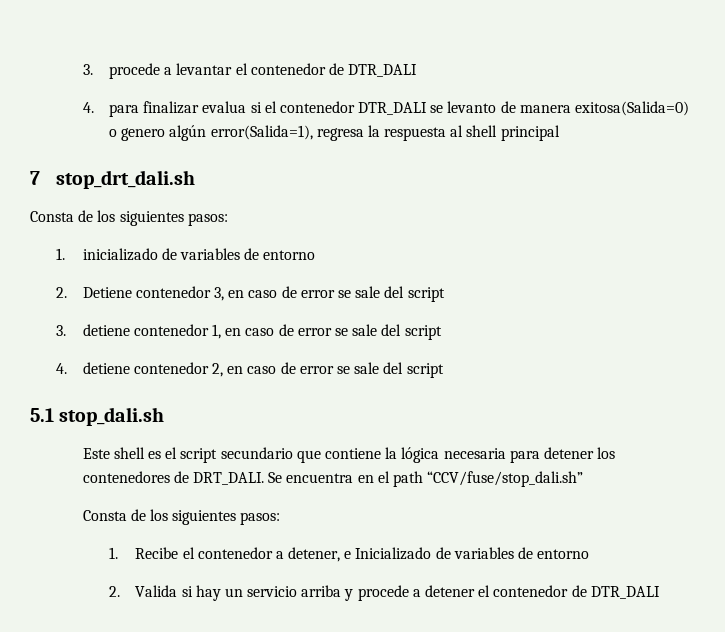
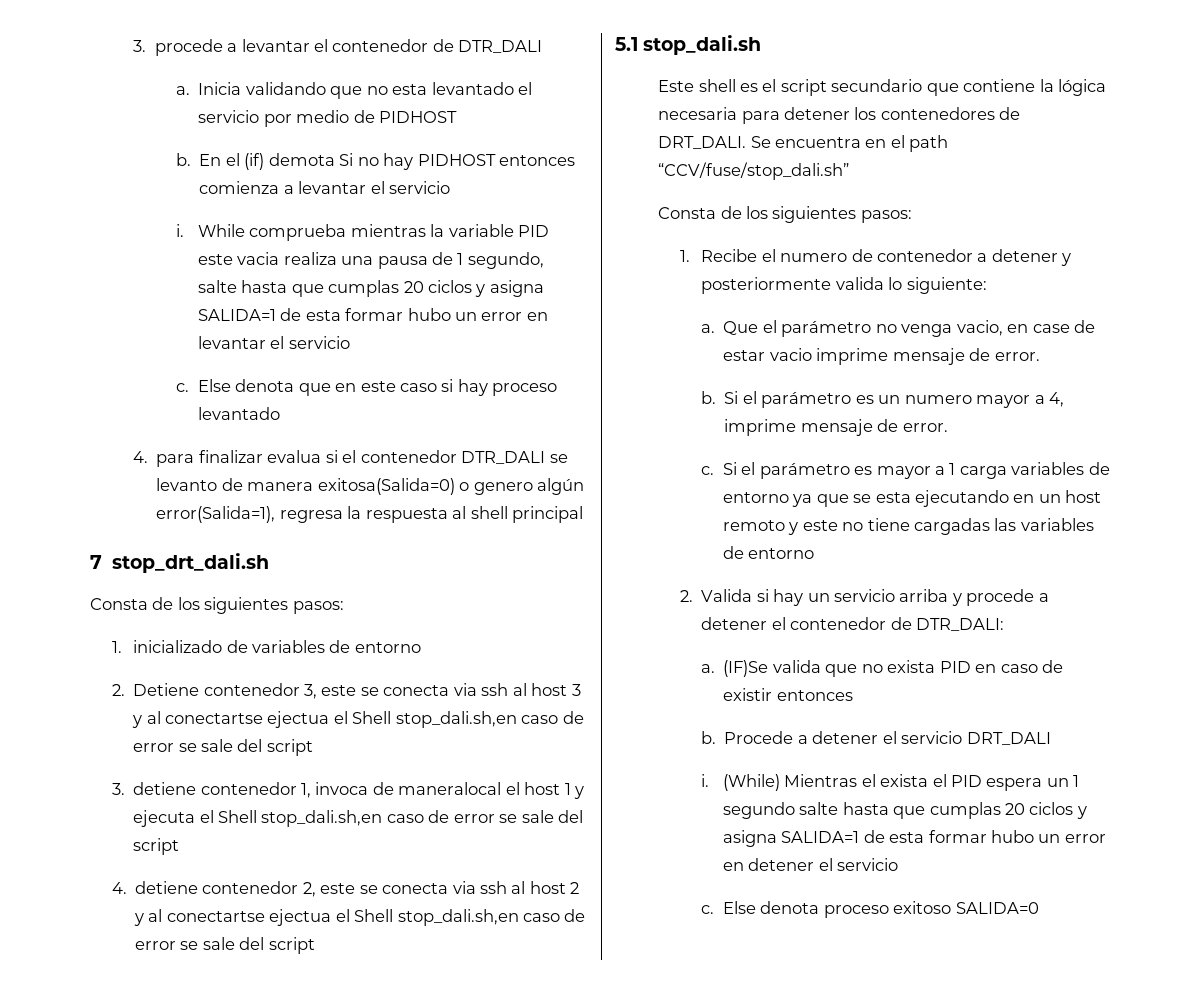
+ a. Inicia validando que no esta levantado el servicio por medio de PIDHOST
+ b. En el (if) demota Si no hay PIDHOST entonces comienza a levantar el servicio
+ i. While comprueba mientras la variable PID este vacia realiza una pausa de 1 segundo, salte hasta que cumplas 20 ciclos y asigna SALIDA=1 de esta formar hubo un error en levantar el servicio
+ c. Else denota que en este caso si hay proceso levantado
- 2. Detiene contenedor 3, en caso de error se sale del script
+ 2. Detiene contenedor 3, este se conecta via ssh al host 3 y al conectartse ejectua el Shell stop_dali.sh,en caso de error se sale del script
- 3. detiene contenedor 1, en caso de error se sale del script
+ 3. detiene contenedor 1, invoca de maneralocal el host 1 y ejecuta el Shell stop_dali.sh,en caso de error se sale del script
- 4. detiene contenedor 2, en caso de error se sale del script
+ 4. detiene contenedor 2, este se conecta via ssh al host 2 y al conectartse ejectua el Shell stop_dali.sh,en caso de error se sale del script
- 1. Recibe el contenedor a detener, e Inicializado de variables de entorno
+ 1. Recibe el numero de contenedor a detener y posteriormente valida lo siguiente:
+ a. Que el parámetro no venga vacio, en case de estar vacio imprime mensaje de error.
+ b. Si el parámetro es un numero mayor a 4, imprime mensaje de error.
+ c. Si el parámetro es mayor a 1 carga variables de entorno ya que se esta ejecutando en un host remoto y este no tiene cargadas las variables de entorno
- 2. Valida si hay un servicio arriba y procede a detener el contenedor de DTR_DALI
+ 2. Valida si hay un servicio arriba y procede a detener el contenedor de DTR_DALI:
+ a. (IF)Se valida que no exista PID en caso de existir entonces
+ b. Procede a detener el servicio DRT_DALI
+ i. (While) Mientras el exista el PID espera un 1 segundo salte hasta que cumplas 20 ciclos y asigna SALIDA=1 de esta formar hubo un error en detener el servicio
+ c. Else denota proceso exitoso SALIDA=0

